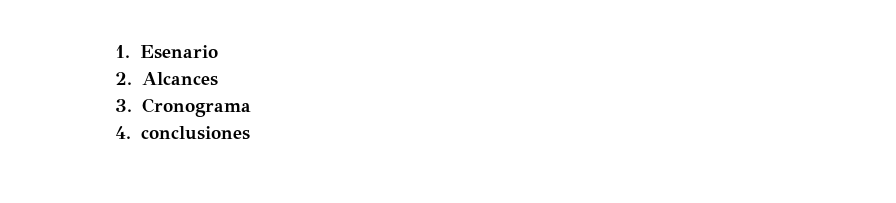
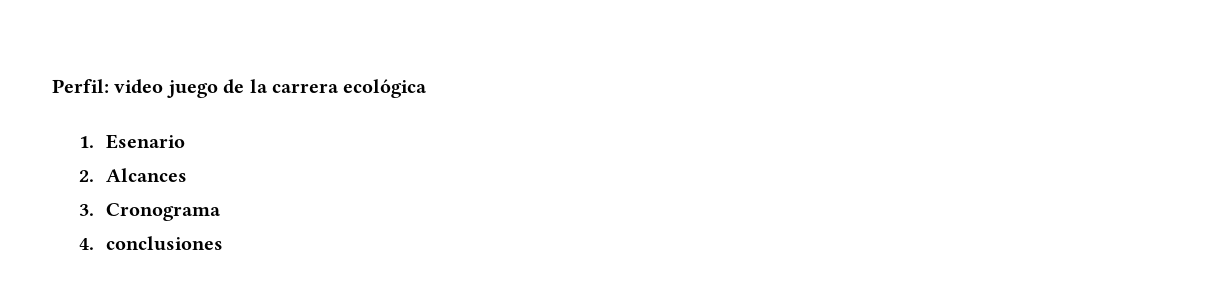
+ Perfil: video juego de la carrera ecológica

